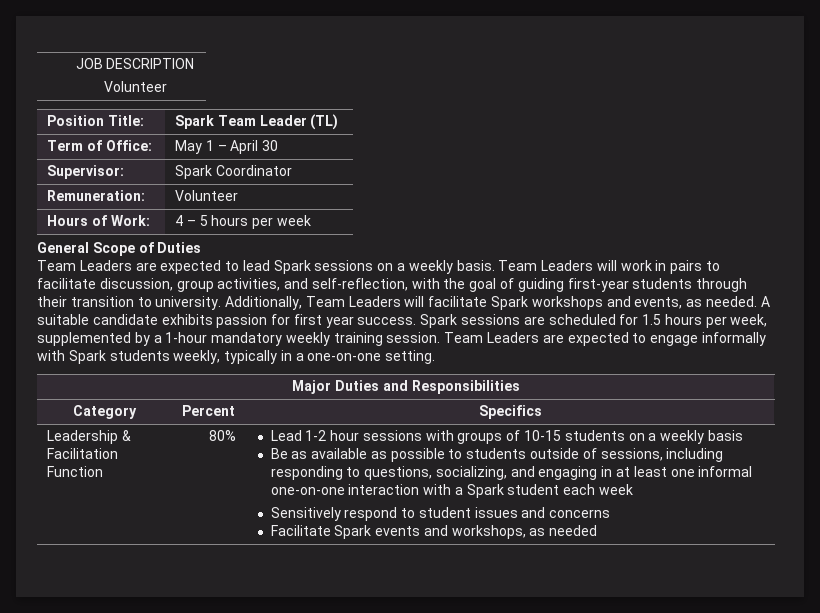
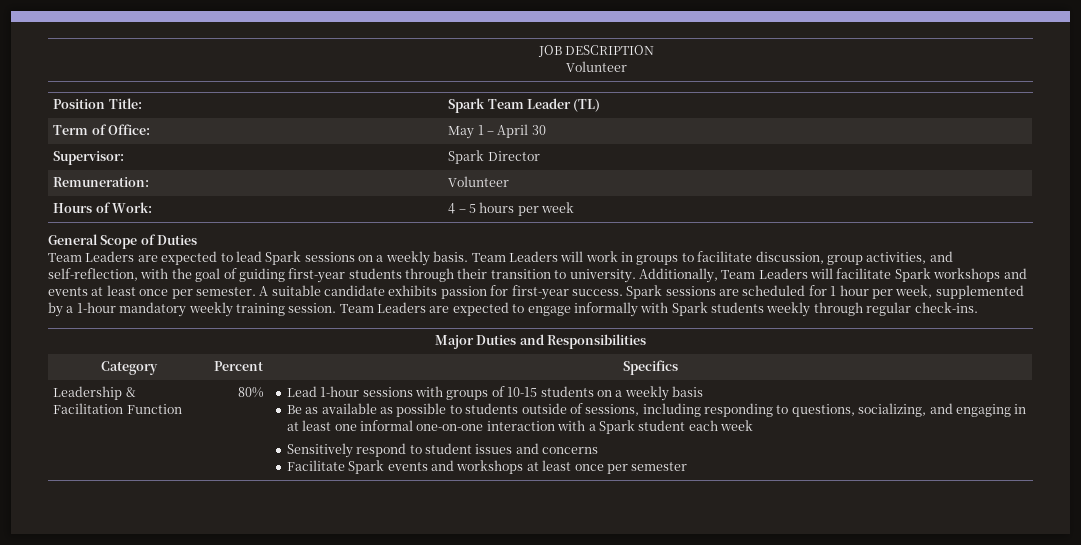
- Supervisor: | Spark Coordinator
+ Supervisor: | Spark Director
- Team Leaders will work in pairs to facilitate discussion, group activities, and self-reflection, with the goal of guiding first-year students through their transition to university.
+ Team Leaders will work in groups to facilitate discussion, group activities, and self-reflection, with the goal of guiding first-year students through their transition to university.
- Additionally, Team Leaders will facilitate Spark workshops and events, as needed.
+ Additionally, Team Leaders will facilitate Spark workshops and events at least once per semester.
- A suitable candidate exhibits passion for first year success.
+ A suitable candidate exhibits passion for first-year success.
- Spark sessions are scheduled for 1.5 hours per week, supplemented by a 1-hour mandatory weekly training session.
+ Spark sessions are scheduled for 1 hour per week, supplemented by a 1-hour mandatory weekly training session.
- Team Leaders are expected to engage informally with Spark students weekly, typically in a one-on-one setting.
+ Team Leaders are expected to engage informally with Spark students weekly through regular check-ins.
- Lead 1-2 hour sessions with groups of 10-15 students on a weekly basis
+ Lead 1-hour sessions with groups of 10-15 students on a weekly basis
- Facilitate Spark events and workshops, as needed
+ Facilitate Spark events and workshops at least once per semester

